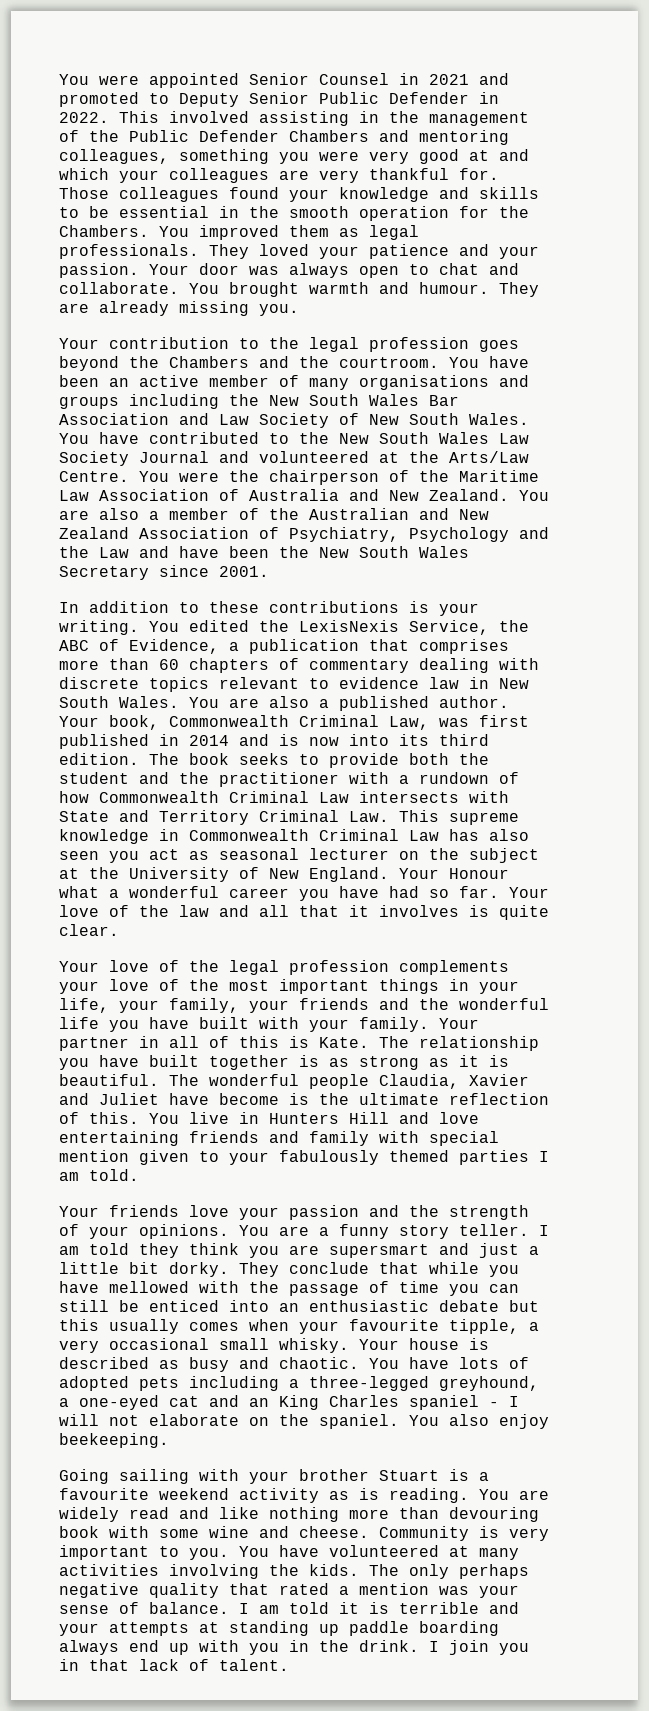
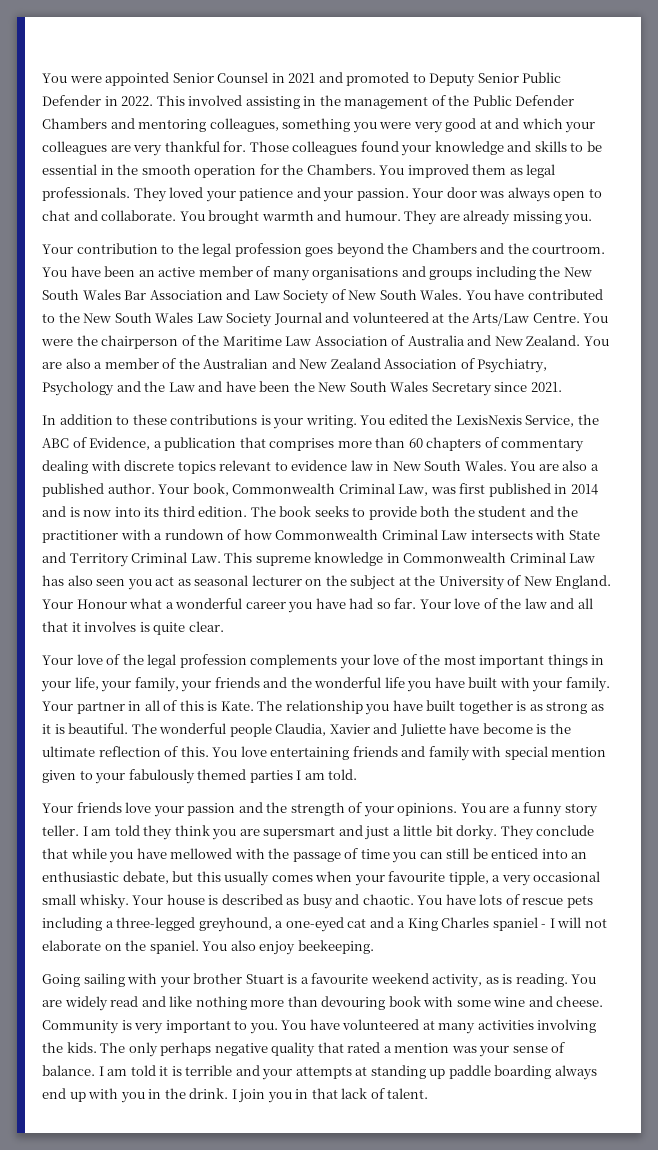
- You are also a member of the Australian and New Zealand Association of Psychiatry, Psychology and the Law and have been the New South Wales Secretary since 2001.
+ You are also a member of the Australian and New Zealand Association of Psychiatry, Psychology and the Law and have been the New South Wales Secretary since 2021.
- The wonderful people Claudia, Xavier and Juliet have become is the ultimate reflection of this.
+ The wonderful people Claudia, Xavier and Juliette have become is the ultimate reflection of this.
- You live in Hunters Hill and love entertaining friends and family with special mention given to your fabulously themed parties I am told.
+ You love entertaining friends and family with special mention given to your fabulously themed parties I am told.
- They conclude that while you have mellowed with the passage of time you can still be enticed into an enthusiastic debate but this usually comes when your favourite tipple, a very occasional small whisky.
+ They conclude that while you have mellowed with the passage of time you can still be enticed into an enthusiastic debate, but this usually comes when your favourite tipple, a very occasional small whisky.
- You have lots of adopted pets including a three-legged greyhound, a one-eyed cat and an King Charles spaniel - I will not elaborate on the spaniel.
+ You have lots of rescue pets including a three-legged greyhound, a one-eyed cat and a King Charles spaniel - I will not elaborate on the spaniel.
- Going sailing with your brother Stuart is a favourite weekend activity as is reading.
+ Going sailing with your brother Stuart is a favourite weekend activity, as is reading.

